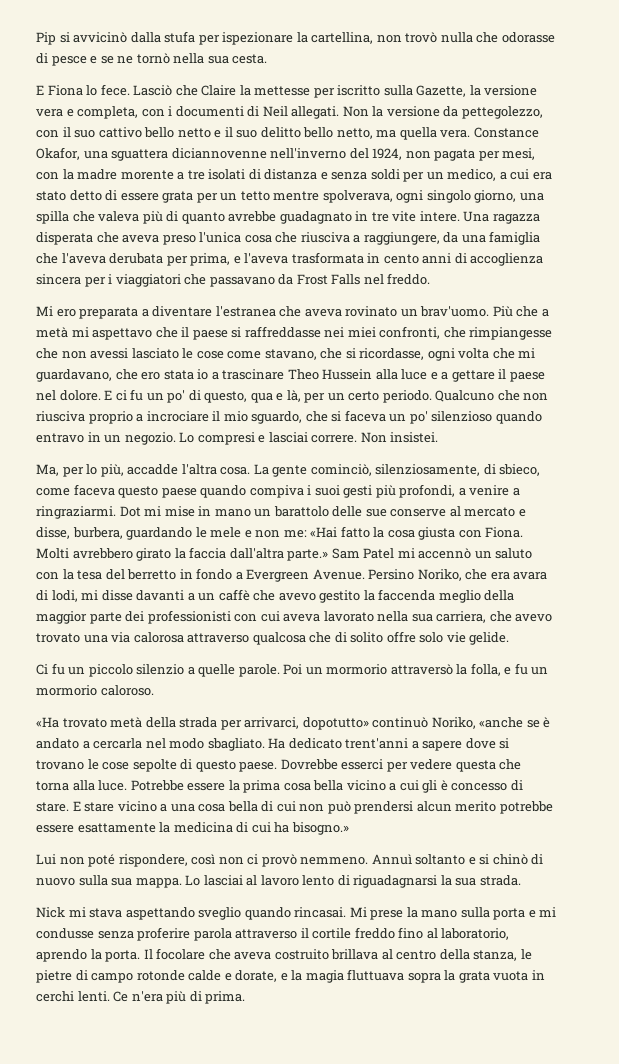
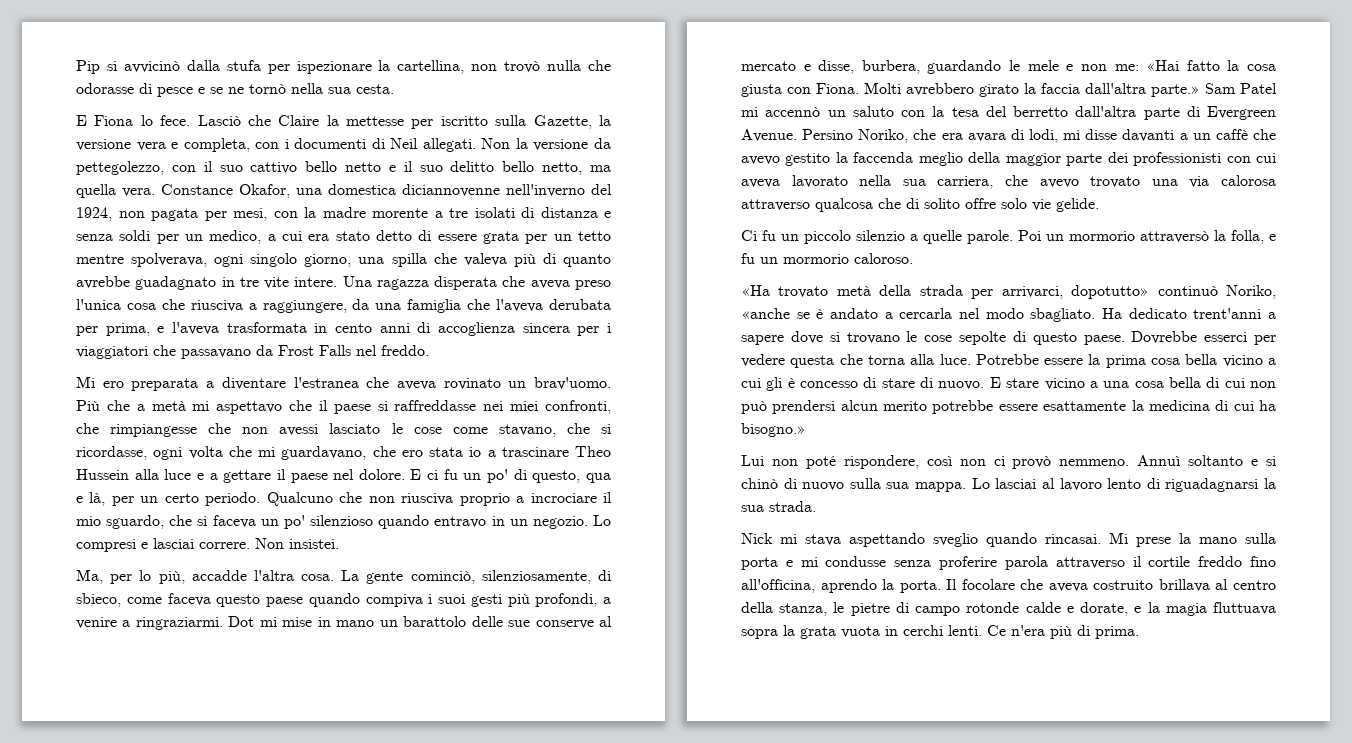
- Constance Okafor, una sguattera diciannovenne nell'inverno del 1924, non pagata per mesi, con la madre morente a tre isolati di distanza e senza soldi per un medico, a cui era stato detto di essere grata per un tetto mentre spolverava, ogni singolo giorno, una spilla che valeva più di quanto avrebbe guadagnato in tre vite intere.
+ Constance Okafor, una domestica diciannovenne nell'inverno del 1924, non pagata per mesi, con la madre morente a tre isolati di distanza e senza soldi per un medico, a cui era stato detto di essere grata per un tetto mentre spolverava, ogni singolo giorno, una spilla che valeva più di quanto avrebbe guadagnato in tre vite intere.
- Sam Patel mi accennò un saluto con la tesa del berretto in fondo a Evergreen Avenue.
+ Sam Patel mi accennò un saluto con la tesa del berretto dall'altra parte di Evergreen Avenue.
- Potrebbe essere la prima cosa bella vicino a cui gli è concesso di stare.
+ Potrebbe essere la prima cosa bella vicino a cui gli è concesso di stare di nuovo.
- Mi prese la mano sulla porta e mi condusse senza proferire parola attraverso il cortile freddo fino al laboratorio, aprendo la porta.
+ Mi prese la mano sulla porta e mi condusse senza proferire parola attraverso il cortile freddo fino all'officina, aprendo la porta.

